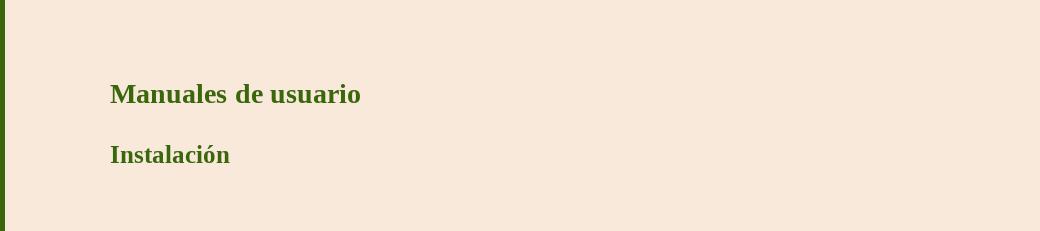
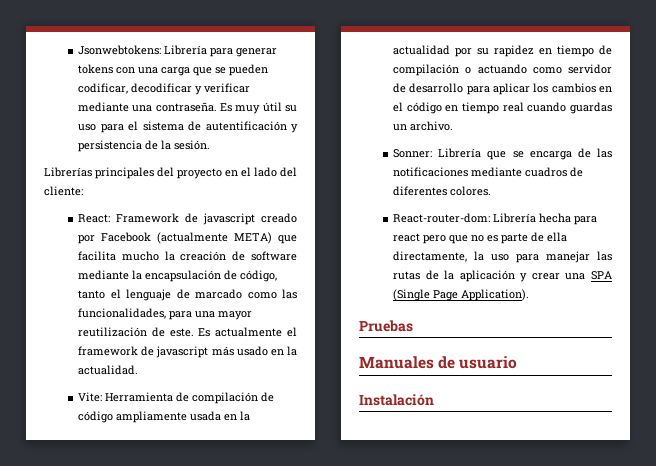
+ Jsonwebtokens: Librería para generar tokens con una carga que se pueden codificar, decodificar y verificar mediante una contraseña. Es muy útil su uso para el sistema de autentificación y persistencia de la sesión.
+ Librerías principales del proyecto en el lado del cliente:
+ React: Framework de javascript creado por Facebook (actualmente META) que facilita mucho la creación de software mediante la encapsulación de código, tanto el lenguaje de marcado como las funcionalidades, para una mayor reutilización de este. Es actualmente el framework de javascript más usado en la actualidad.
+ Vite: Herramienta de compilación de código ampliamente usada en la actualidad por su rapidez en tiempo de compilación o actuando como servidor de desarrollo para aplicar los cambios en el código en tiempo real cuando guardas un archivo.
+ Sonner: Librería que se encarga de las notificaciones mediante cuadros de diferentes colores.
+ React-router-dom: Librería hecha para react pero que no es parte de ella directamente, la uso para manejar las rutas de la aplicación y crear una SPA (Single Page Application).
+ Pruebas

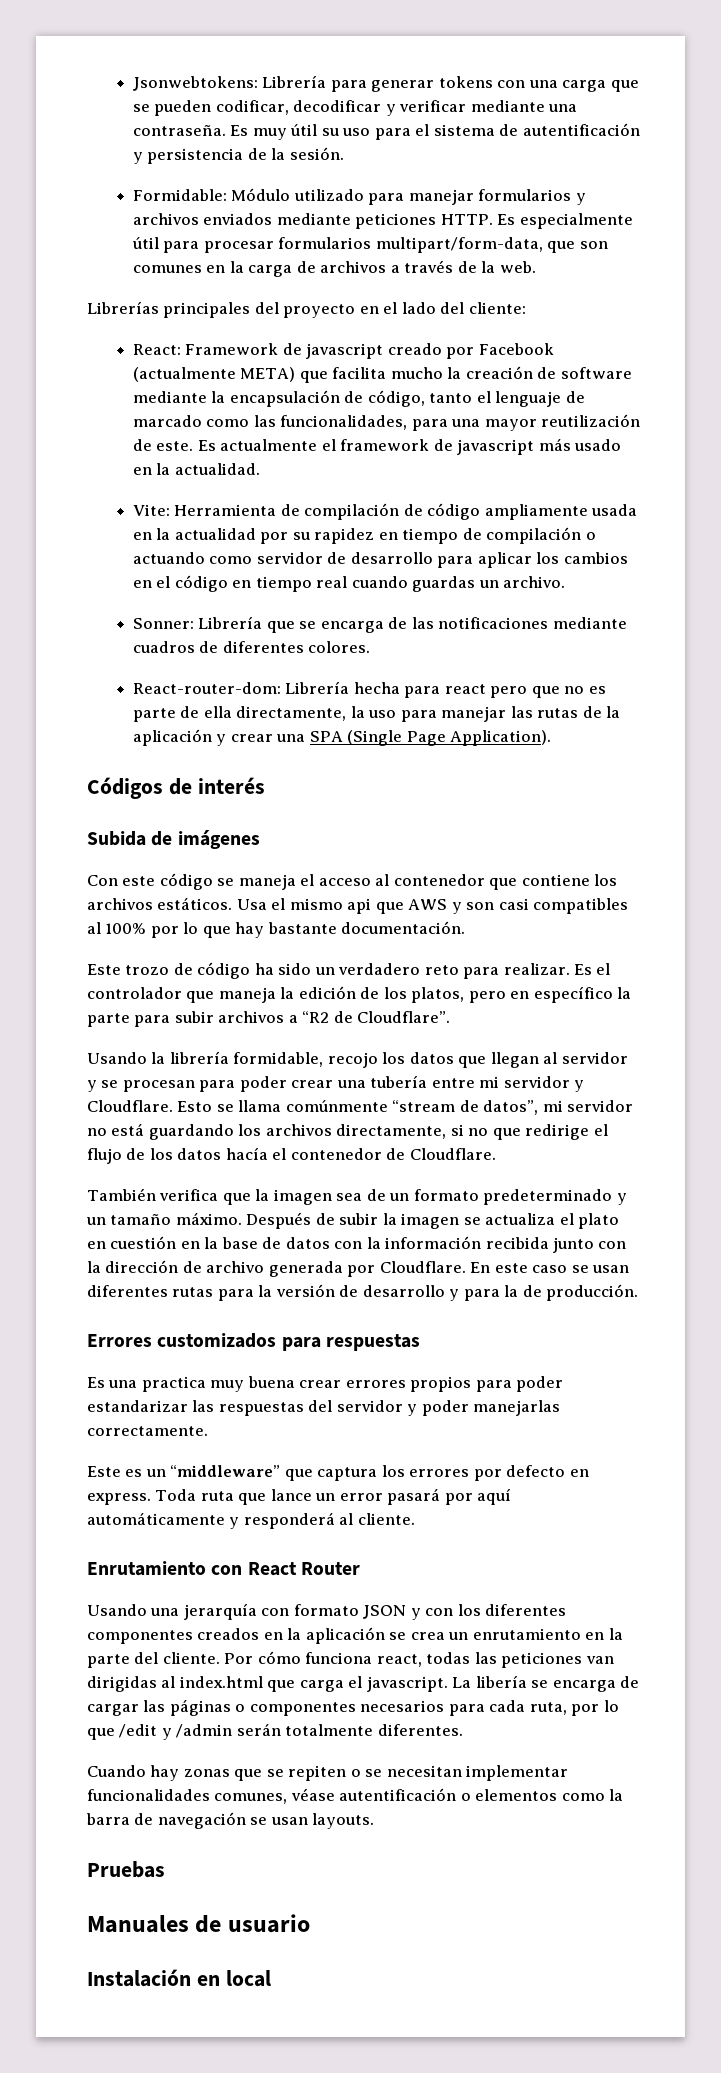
+ Formidable: Módulo utilizado para manejar formularios y archivos enviados mediante peticiones HTTP. Es especialmente útil para procesar formularios multipart/form-data, que son comunes en la carga de archivos a través de la web.
+ Códigos de interés
+ Subida de imágenes
+ Con este código se maneja el acceso al contenedor que contiene los archivos estáticos. Usa el mismo api que AWS y son casi compatibles al 100% por lo que hay bastante documentación.
+ Este trozo de código ha sido un verdadero reto para realizar. Es el controlador que maneja la edición de los platos, pero en específico la parte para subir archivos a “R2 de Cloudflare”.
+ Usando la librería formidable, recojo los datos que llegan al servidor y se procesan para poder crear una tubería entre mi servidor y Cloudflare. Esto se llama comúnmente “stream de datos”, mi servidor no está guardando los archivos directamente, si no que redirige el flujo de los datos hacía el contenedor de Cloudflare.
+ También verifica que la imagen sea de un formato predeterminado y un tamaño máximo. Después de subir la imagen se actualiza el plato en cuestión en la base de datos con la información recibida junto con la dirección de archivo generada por Cloudflare. En este caso se usan diferentes rutas para la versión de desarrollo y para la de producción.
+ Errores customizados para respuestas
+ Es una practica muy buena crear errores propios para poder estandarizar las respuestas del servidor y poder manejarlas correctamente.
+ Este es un “middleware” que captura los errores por defecto en express. Toda ruta que lance un error pasará por aquí automáticamente y responderá al cliente.
+ Enrutamiento con React Router
+ Usando una jerarquía con formato JSON y con los diferentes componentes creados en la aplicación se crea un enrutamiento en la parte del cliente. Por cómo funciona react, todas las peticiones van dirigidas al index.html que carga el javascript. La libería se encarga de cargar las páginas o componentes necesarios para cada ruta, por lo que /edit y /admin serán totalmente diferentes.
+ Cuando hay zonas que se repiten o se necesitan implementar funcionalidades comunes, véase autentificación o elementos como la barra de navegación se usan layouts.
- Instalación
+ Instalación en local

